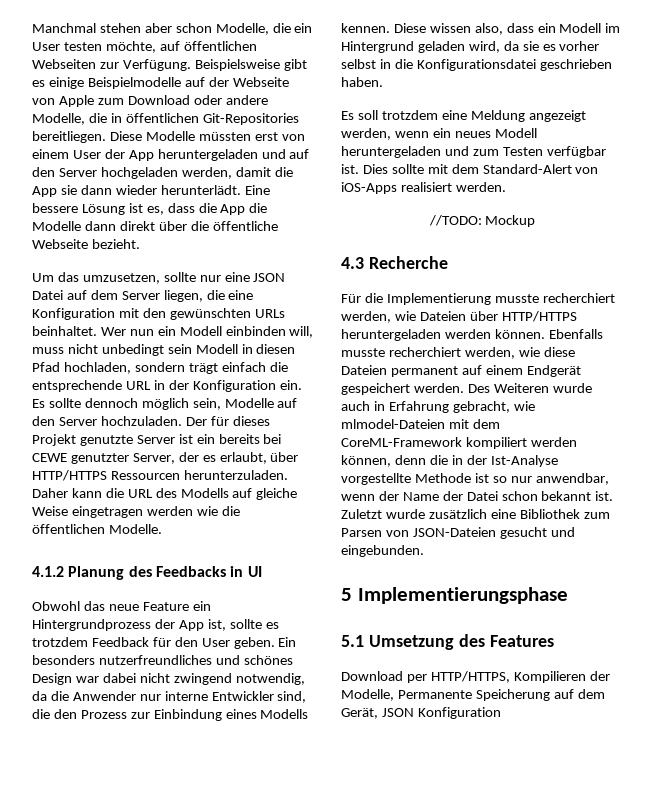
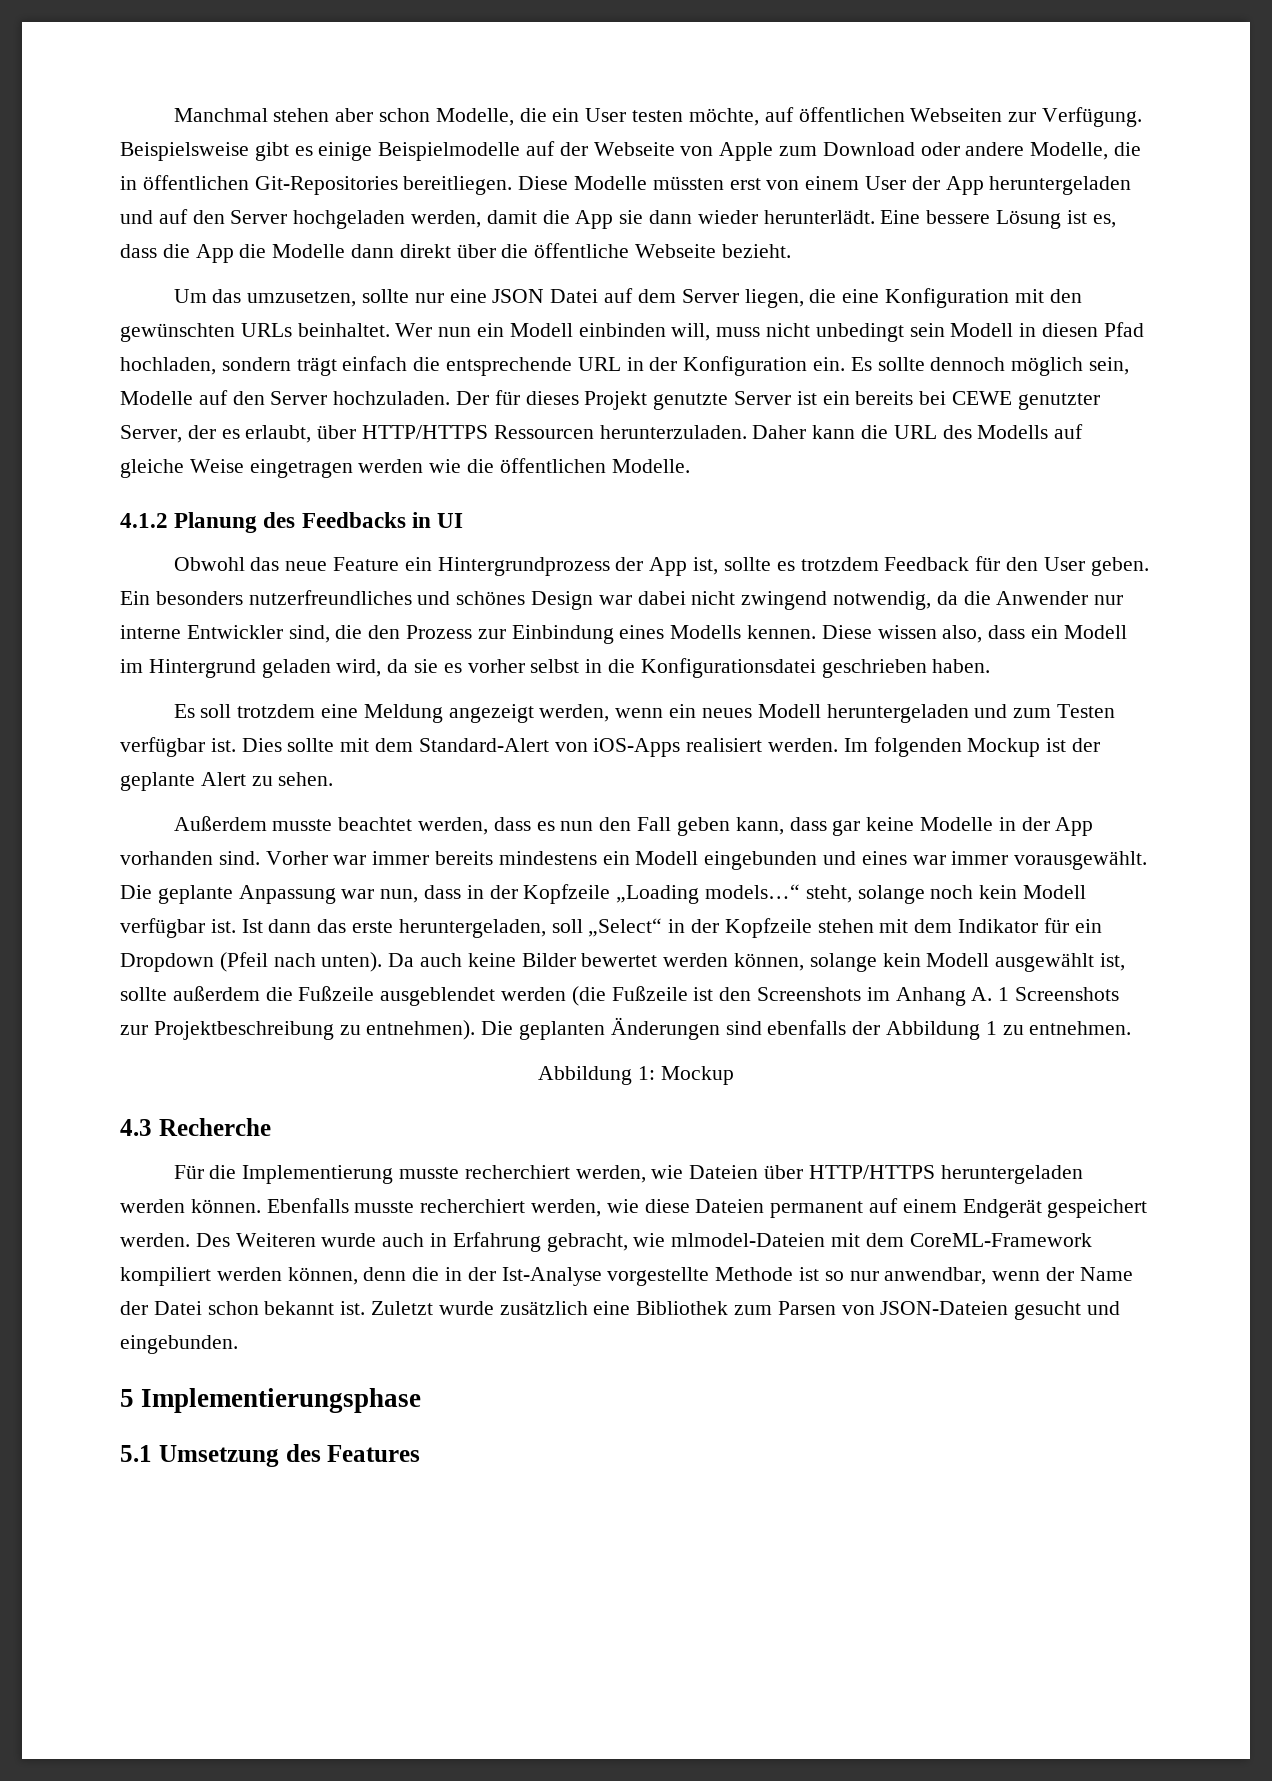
- Dies sollte mit dem Standard-Alert von iOS-Apps realisiert werden.
- //TODO: Mockup
+ Dies sollte mit dem Standard-Alert von iOS-Apps realisiert werden. Im folgenden Mockup ist der geplante Alert zu sehen.
+ Außerdem musste beachtet werden, dass es nun den Fall geben kann, dass gar keine Modelle in der App vorhanden sind. Vorher war immer bereits mindestens ein Modell eingebunden und eines war immer vorausgewählt. Die geplante Anpassung war nun, dass in der Kopfzeile „Loading models…“ steht, solange noch kein Modell verfügbar ist. Ist dann das erste heruntergeladen, soll „Select“ in der Kopfzeile stehen mit dem Indikator für ein Dropdown (Pfeil nach unten). Da auch keine Bilder bewertet werden können, solange kein Modell ausgewählt ist, sollte außerdem die Fußzeile ausgeblendet werden (die Fußzeile ist den Screenshots im Anhang A. 1 Screenshots zur Projektbeschreibung zu entnehmen). Die geplanten Änderungen sind ebenfalls der Abbildung 1 zu entnehmen.
+ Abbildung 1: Mockup
- Download per HTTP/HTTPS, Kompilieren der Modelle, Permanente Speicherung auf dem Gerät, JSON Konfiguration

